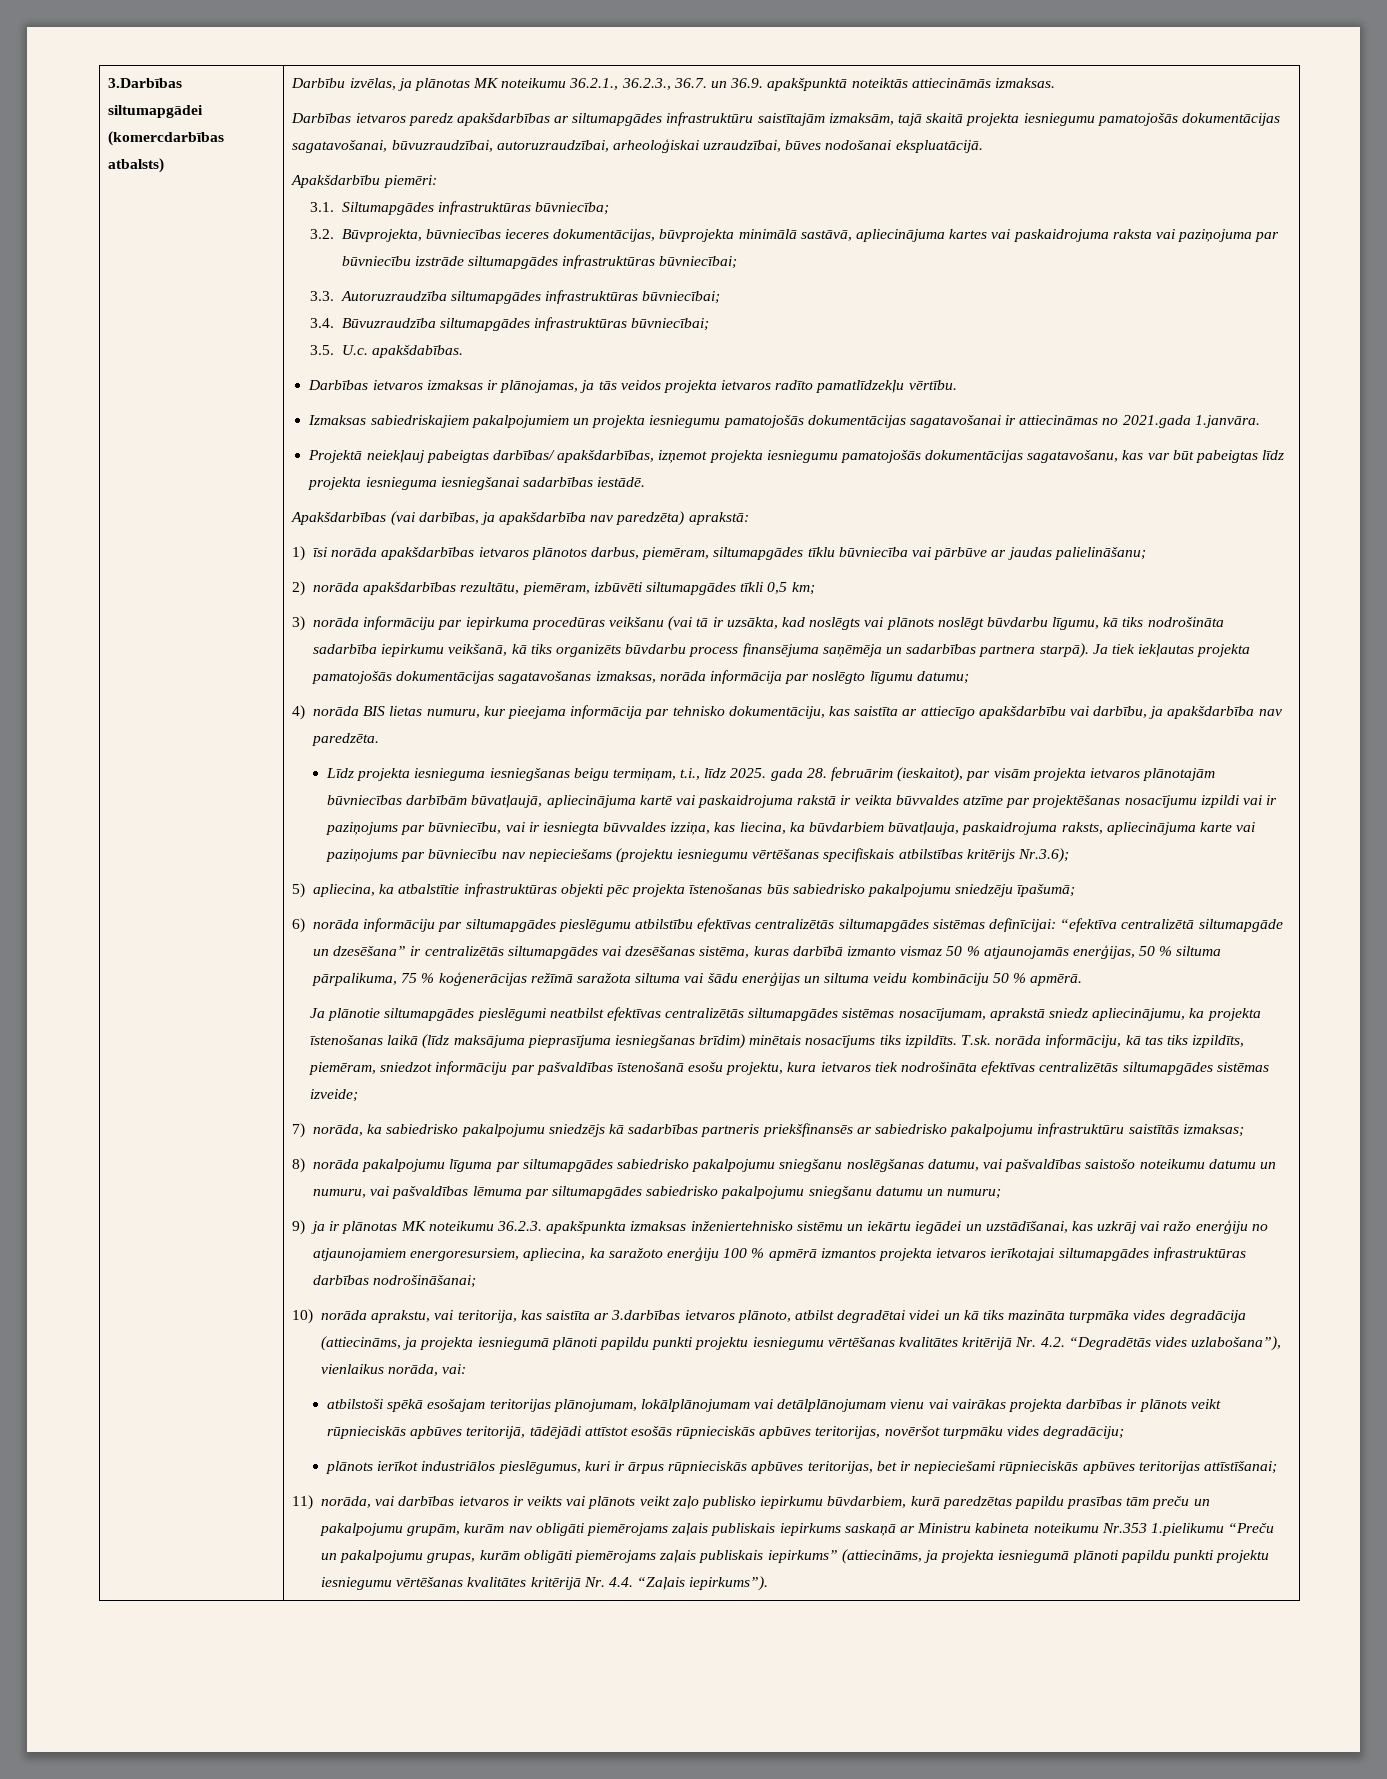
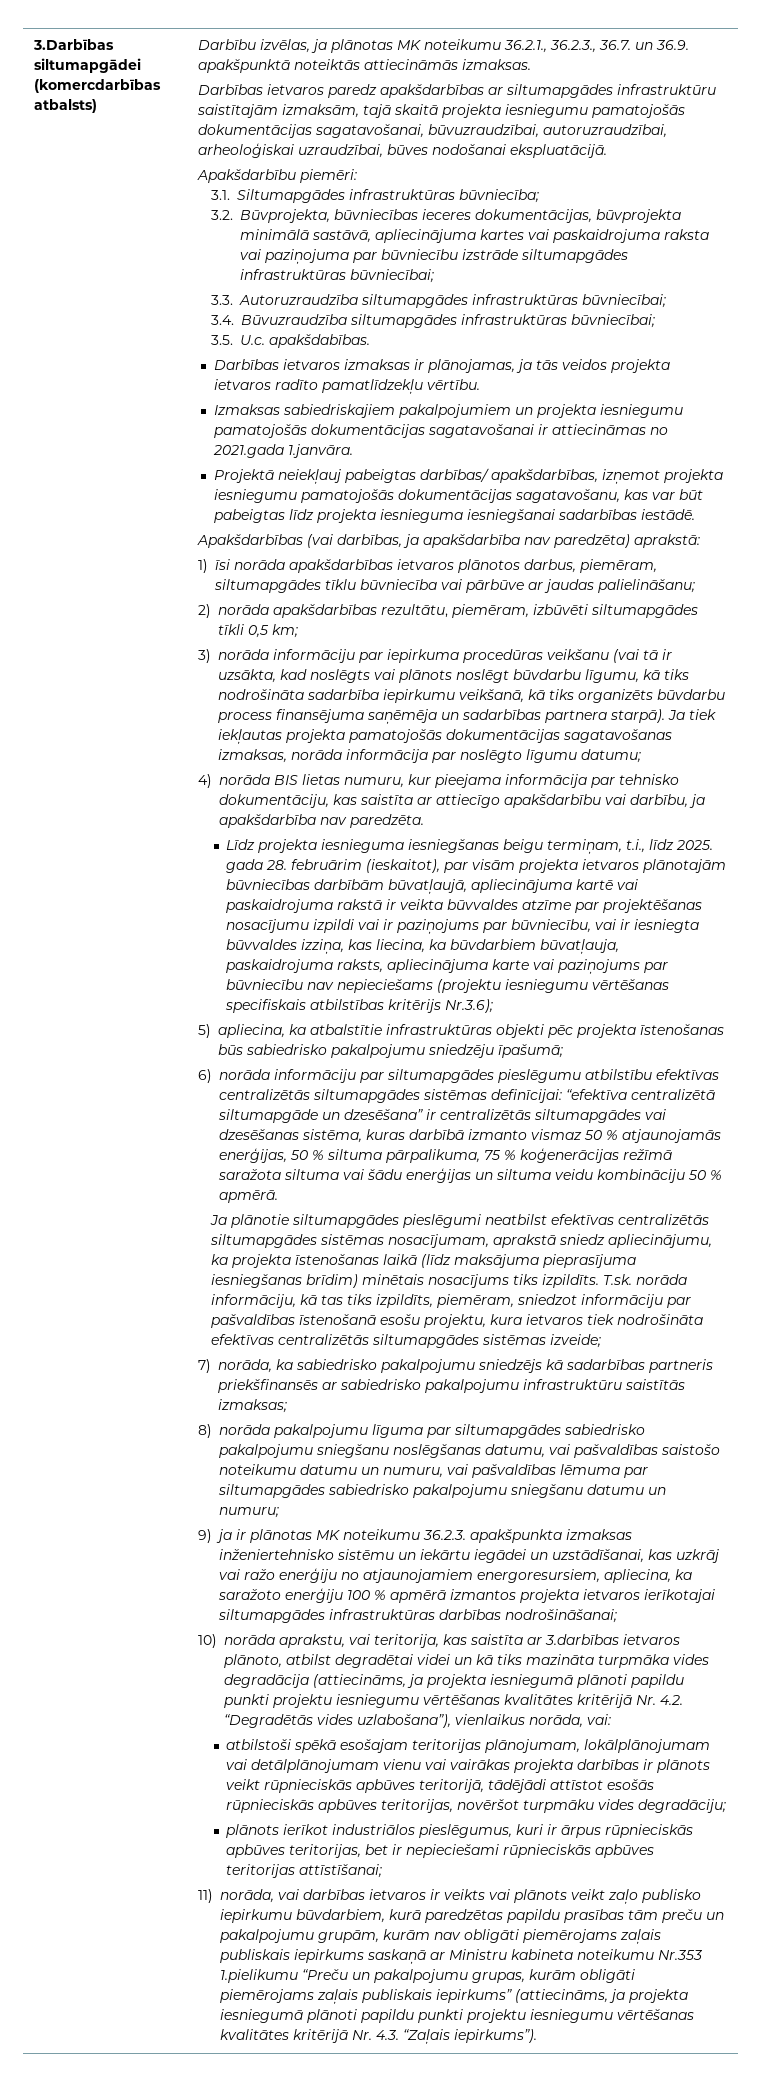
- 11) norāda, vai darbības ietvaros ir veikts vai plānots veikt zaļo publisko iepirkumu būvdarbiem, kurā paredzētas papildu prasības tām preču un pakalpojumu grupām, kurām nav obligāti piemērojams zaļais publiskais iepirkums saskaņā ar Ministru kabineta noteikumu Nr.353 1.pielikumu “Preču un pakalpojumu grupas, kurām obligāti piemērojams zaļais publiskais iepirkums” (attiecināms, ja projekta iesniegumā plānoti papildu punkti projektu iesniegumu vērtēšanas kvalitātes kritērijā Nr. 4.4. “Zaļais iepirkums”).
+ 11) norāda, vai darbības ietvaros ir veikts vai plānots veikt zaļo publisko iepirkumu būvdarbiem, kurā paredzētas papildu prasības tām preču un pakalpojumu grupām, kurām nav obligāti piemērojams zaļais publiskais iepirkums saskaņā ar Ministru kabineta noteikumu Nr.353 1.pielikumu “Preču un pakalpojumu grupas, kurām obligāti piemērojams zaļais publiskais iepirkums” (attiecināms, ja projekta iesniegumā plānoti papildu punkti projektu iesniegumu vērtēšanas kvalitātes kritērijā Nr. 4.3. “Zaļais iepirkums”).

